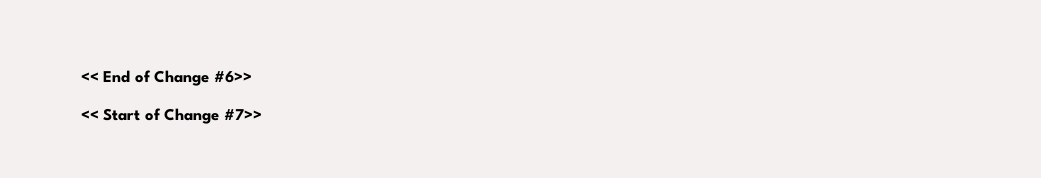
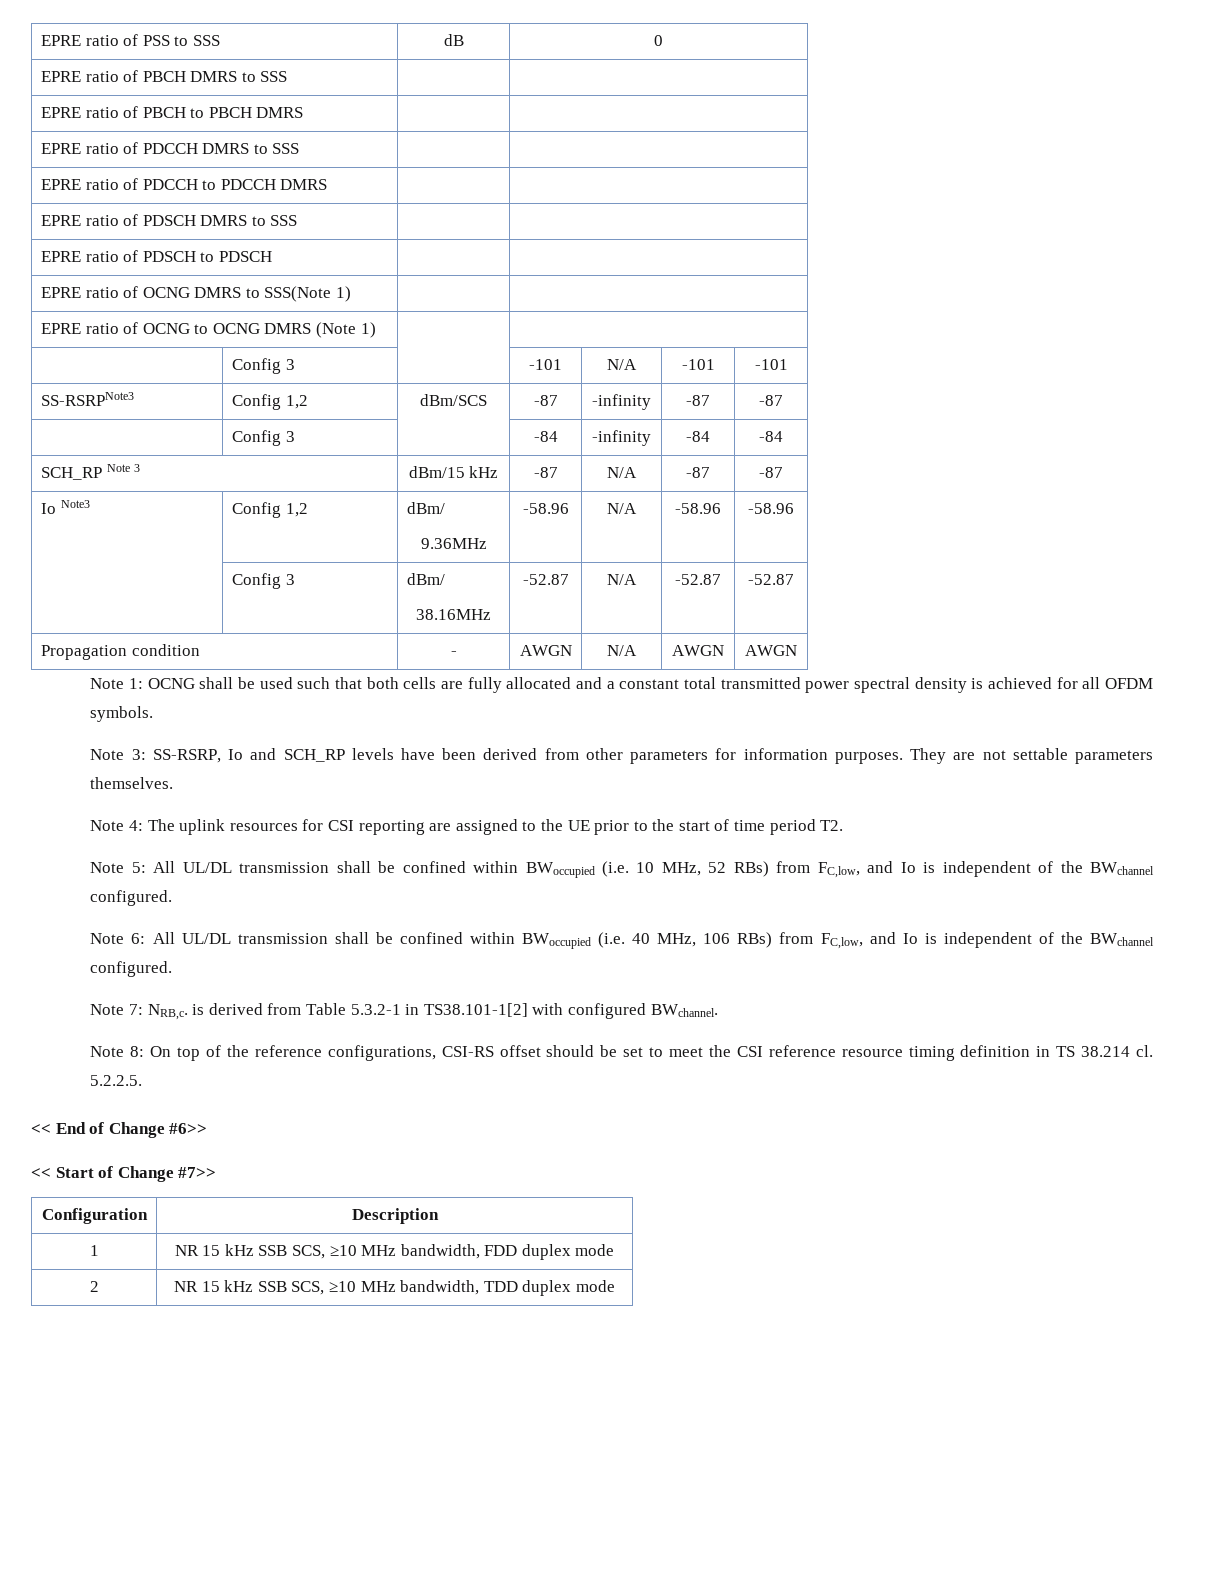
+ EPRE ratio of PSS to SSS | dB | 0
+ EPRE ratio of PBCH DMRS to SSS | |
+ EPRE ratio of PBCH to PBCH DMRS | |
+ EPRE ratio of PDCCH DMRS to SSS | |
+ EPRE ratio of PDCCH to PDCCH DMRS | |
+ EPRE ratio of PDSCH DMRS to SSS | |
+ EPRE ratio of PDSCH to PDSCH | |
+ EPRE ratio of OCNG DMRS to SSS(Note 1) | |
+ EPRE ratio of OCNG to OCNG DMRS (Note 1) | |
+ | Config 3 | | -101 | N/A | -101 | -101
+ SS-RSRPNote3 | Config 1,2 | dBm/SCS | -87 | -infinity | -87 | -87
+ | Config 3 | | -84 | -infinity | -84 | -84
+ SCH_RP Note 3 | dBm/15 kHz | -87 | N/A | -87 | -87
+ Io Note3 | Config 1,2 | dBm/
+ 9.36MHz | -58.96 | N/A | -58.96 | -58.96
+ | Config 3 | dBm/
+ 38.16MHz | -52.87 | N/A | -52.87 | -52.87
+ Propagation condition | - | AWGN | N/A | AWGN | AWGN
+ Note 1: OCNG shall be used such that both cells are fully allocated and a constant total transmitted power spectral density is achieved for all OFDM symbols.
+ Note 3: SS-RSRP, Io and SCH_RP levels have been derived from other parameters for information purposes. They are not settable parameters themselves.
+ Note 4: The uplink resources for CSI reporting are assigned to the UE prior to the start of time period T2.
+ Note 5: All UL/DL transmission shall be confined within BWoccupied (i.e. 10 MHz, 52 RBs) from FC,low, and Io is independent of the BWchannel configured.
+ Note 6: All UL/DL transmission shall be confined within BWoccupied (i.e. 40 MHz, 106 RBs) from FC,low, and Io is independent of the BWchannel configured.
+ Note 7: NRB,c. is derived from Table 5.3.2-1 in TS38.101-1[2] with configured BWchannel.
+ Note 8: On top of the reference configurations, CSI-RS offset should be set to meet the CSI reference resource timing definition in TS 38.214 cl. 5.2.2.5.
+ Configuration | Description
+ 1 | NR 15 kHz SSB SCS, ≥10 MHz bandwidth, FDD duplex mode
+ 2 | NR 15 kHz SSB SCS, ≥10 MHz bandwidth, TDD duplex mode

